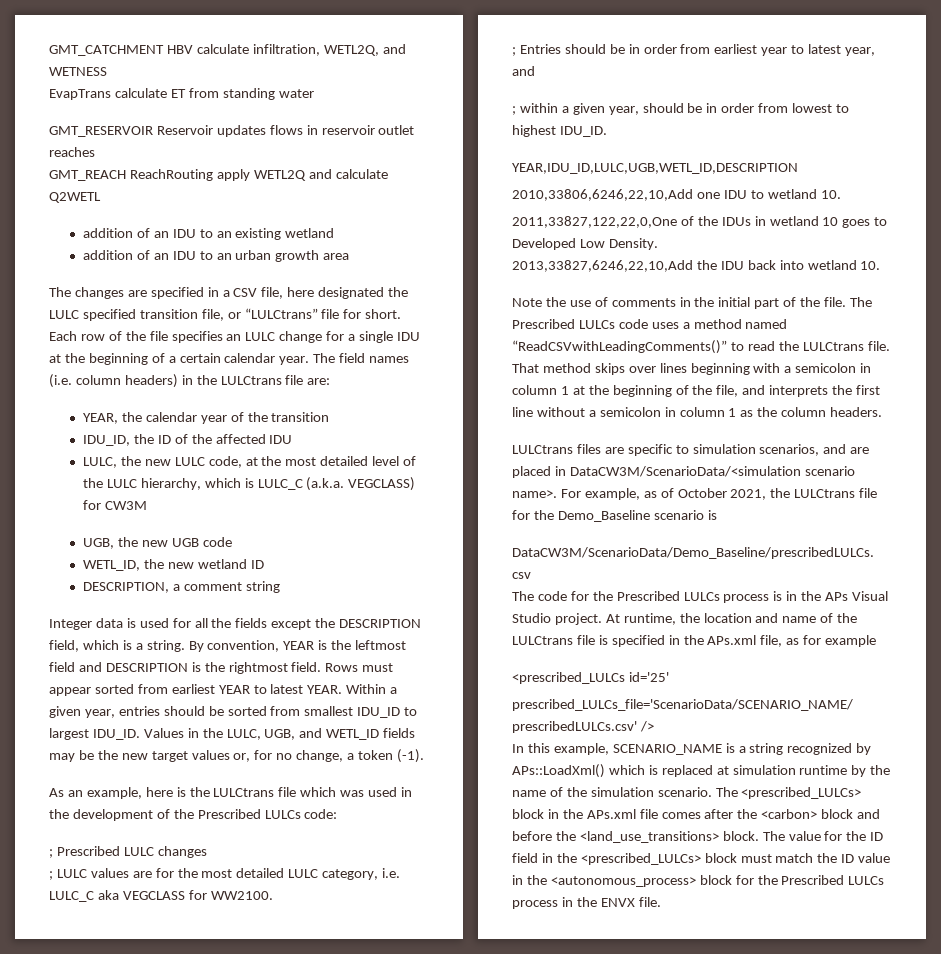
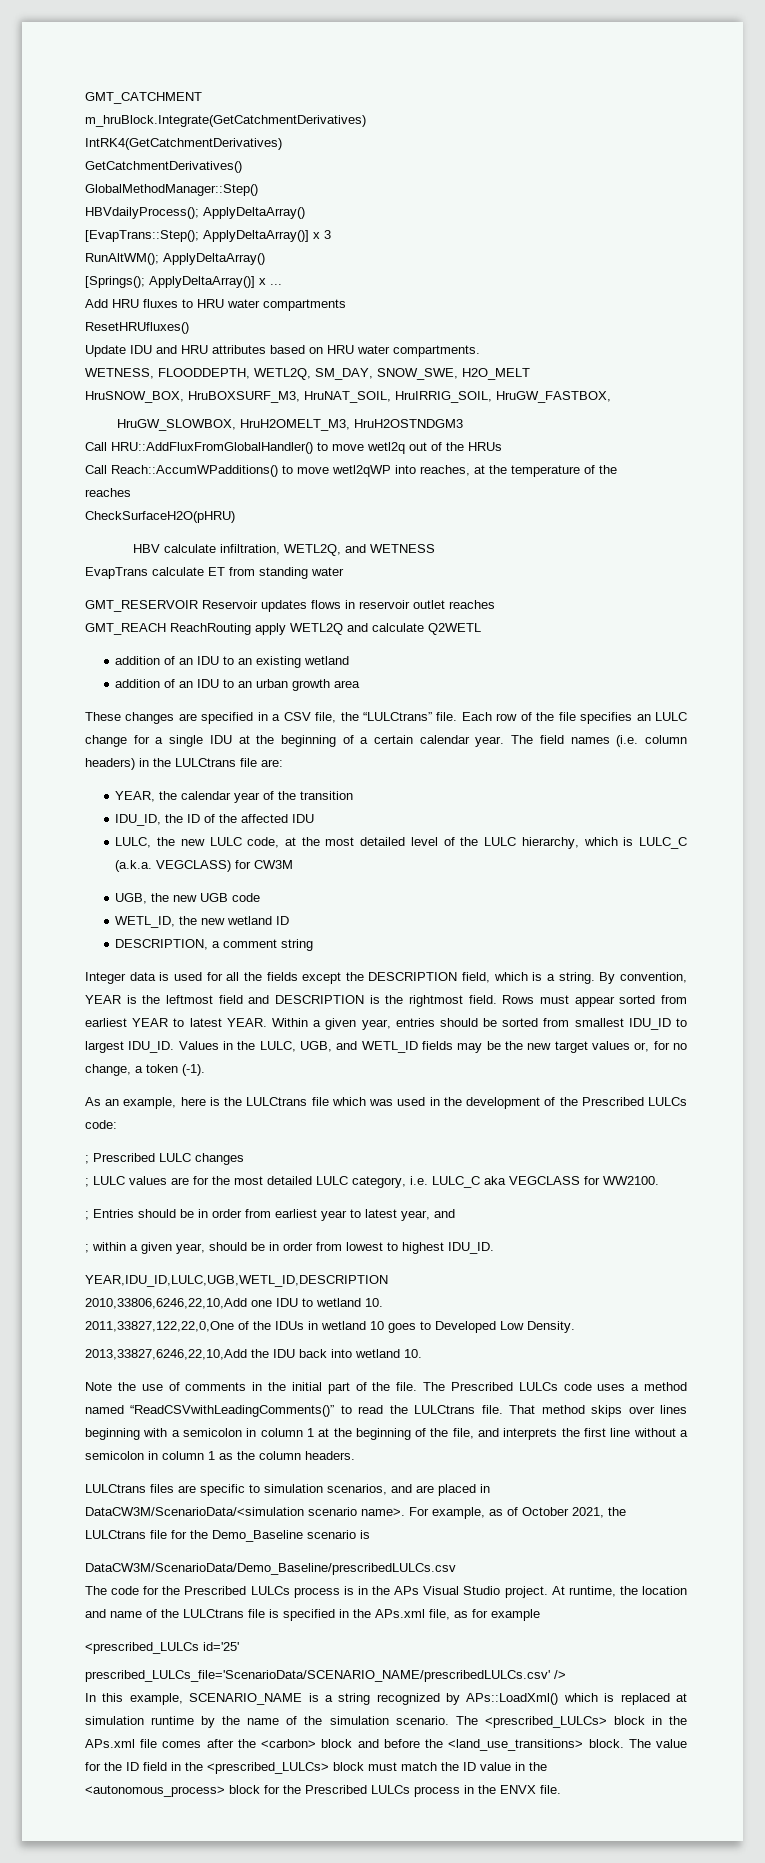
- GMT_CATCHMENT HBV calculate infiltration, WETL2Q, and WETNESS
+ GMT_CATCHMENT
+ m_hruBlock.Integrate(GetCatchmentDerivatives)
+ IntRK4(GetCatchmentDerivatives)
+ GetCatchmentDerivatives()
+ GlobalMethodManager::Step()
+ HBVdailyProcess(); ApplyDeltaArray()
+ [EvapTrans::Step(); ApplyDeltaArray()] x 3
+ RunAltWM(); ApplyDeltaArray()
+ [Springs(); ApplyDeltaArray()] x ...
+ Add HRU fluxes to HRU water compartments
+ ResetHRUfluxes()
+ Update IDU and HRU attributes based on HRU water compartments.
+ WETNESS, FLOODDEPTH, WETL2Q, SM_DAY, SNOW_SWE, H2O_MELT
+ HruSNOW_BOX, HruBOXSURF_M3, HruNAT_SOIL, HruIRRIG_SOIL, HruGW_FASTBOX,
+ HruGW_SLOWBOX, HruH2OMELT_M3, HruH2OSTNDGM3
+ Call HRU::AddFluxFromGlobalHandler() to move wetl2q out of the HRUs
+ Call Reach::AccumWPadditions() to move wetl2qWP into reaches, at the temperature of the
+ reaches
+ CheckSurfaceH2O(pHRU)
+ HBV calculate infiltration, WETL2Q, and WETNESS
- The changes are specified in a CSV file, here designated the LULC specified transition file, or “LULCtrans” file for short.
+ These changes are specified in a CSV file, the “LULCtrans” file.

